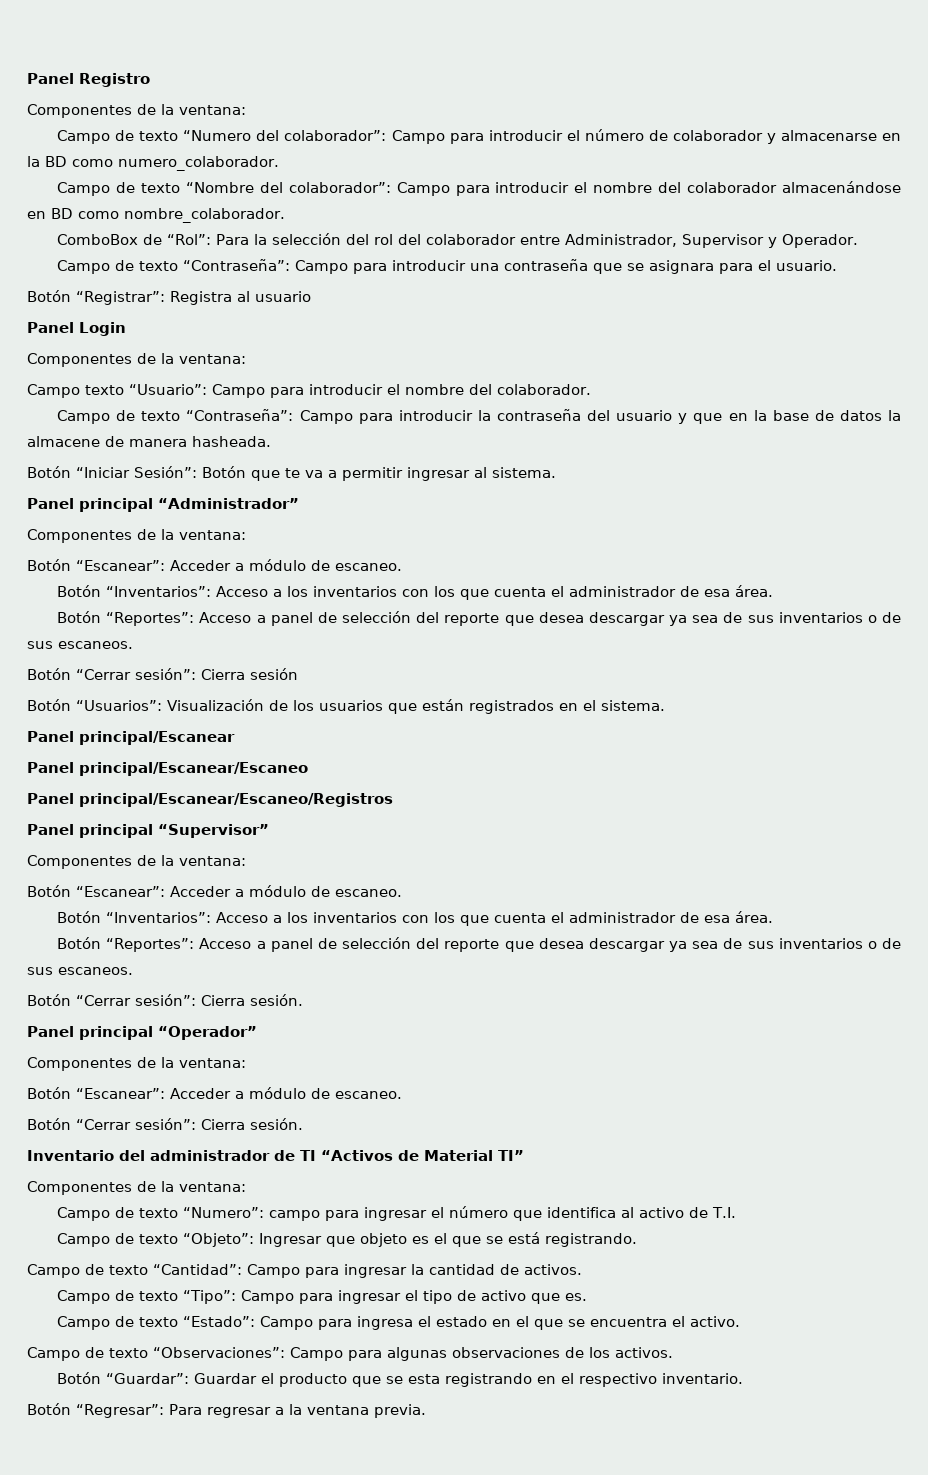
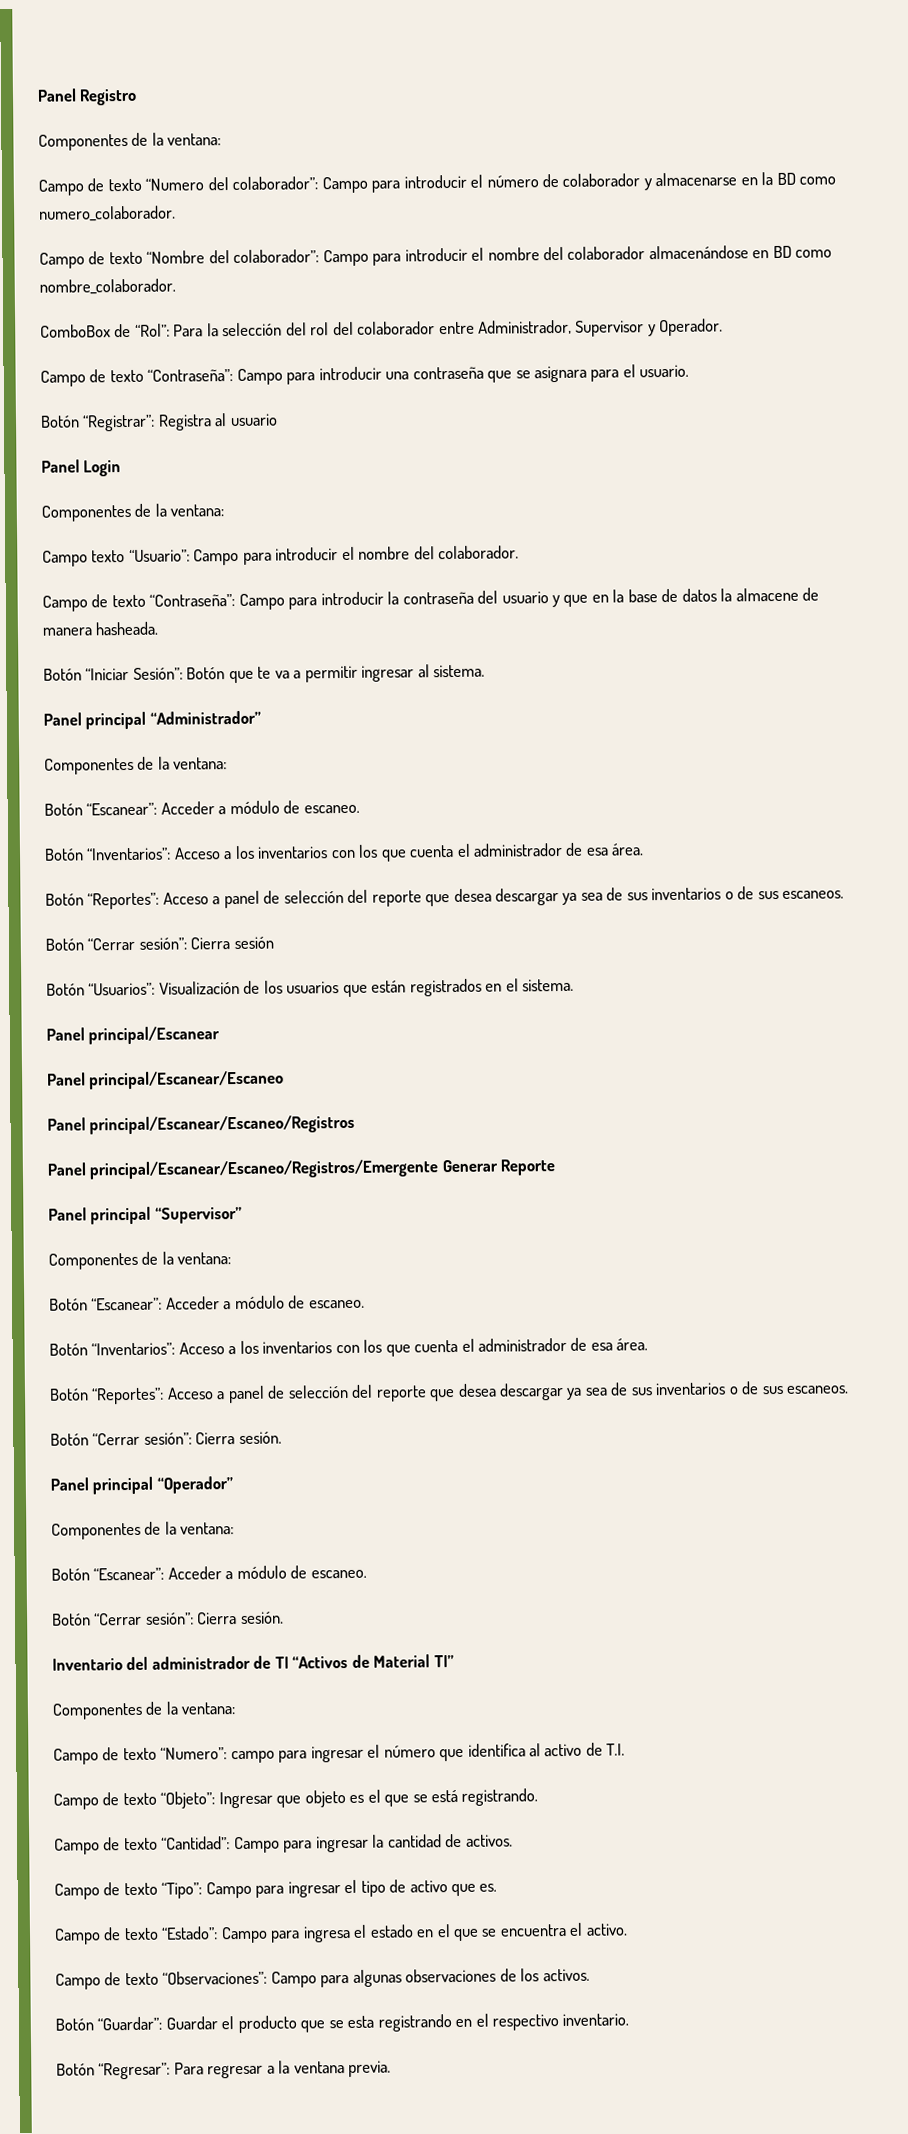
+ Panel principal/Escanear/Escaneo/Registros/Emergente Generar Reporte

